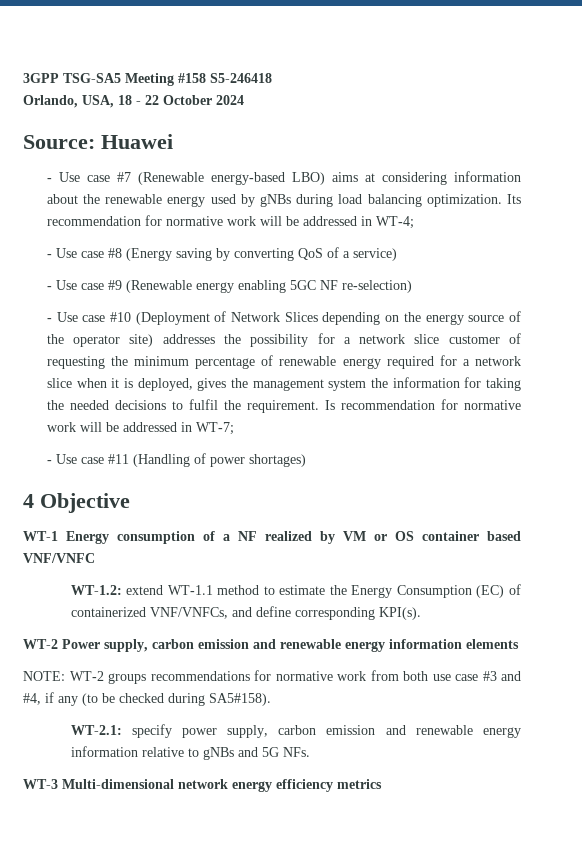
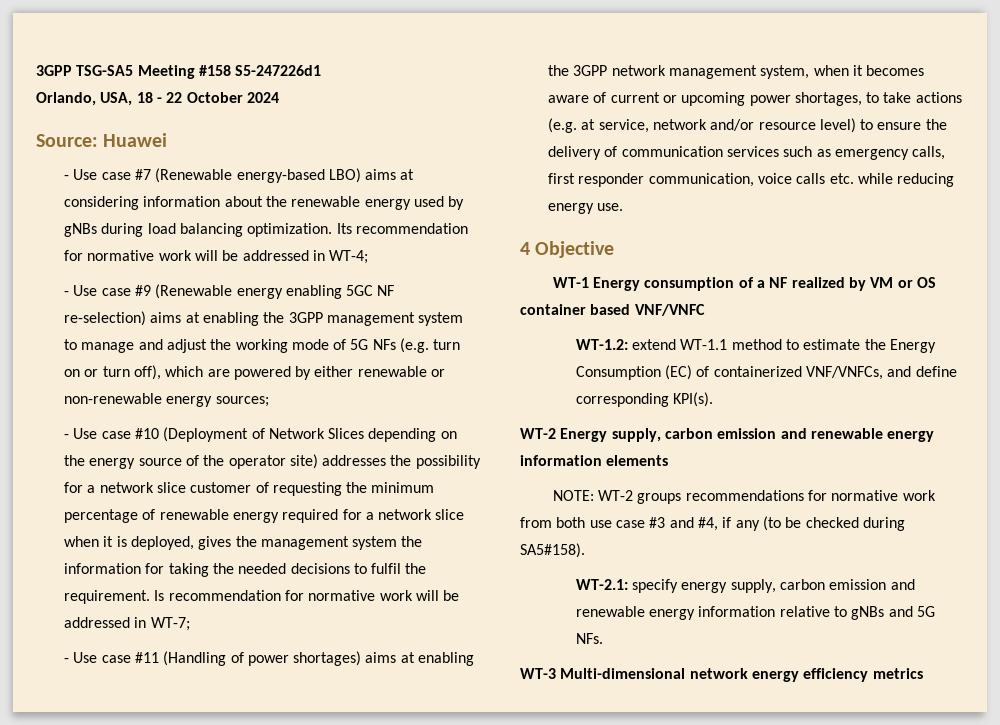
- 3GPP TSG-SA5 Meeting #158 S5-246418
+ 3GPP TSG-SA5 Meeting #158 S5-247226d1
- - Use case #8 (Energy saving by converting QoS of a service)
- - Use case #9 (Renewable energy enabling 5GC NF re-selection)
+ - Use case #9 (Renewable energy enabling 5GC NF re-selection) aims at enabling the 3GPP management system to manage and adjust the working mode of 5G NFs (e.g. turn on or turn off), which are powered by either renewable or non-renewable energy sources;
- - Use case #11 (Handling of power shortages)
+ - Use case #11 (Handling of power shortages) aims at enabling the 3GPP network management system, when it becomes aware of current or upcoming power shortages, to take actions (e.g. at service, network and/or resource level) to ensure the delivery of communication services such as emergency calls, first responder communication, voice calls etc. while reducing energy use.
- WT-2 Power supply, carbon emission and renewable energy information elements
+ WT-2 Energy supply, carbon emission and renewable energy information elements
- WT-2.1: specify power supply, carbon emission and renewable energy information relative to gNBs and 5G NFs.
+ WT-2.1: specify energy supply, carbon emission and renewable energy information relative to gNBs and 5G NFs.

